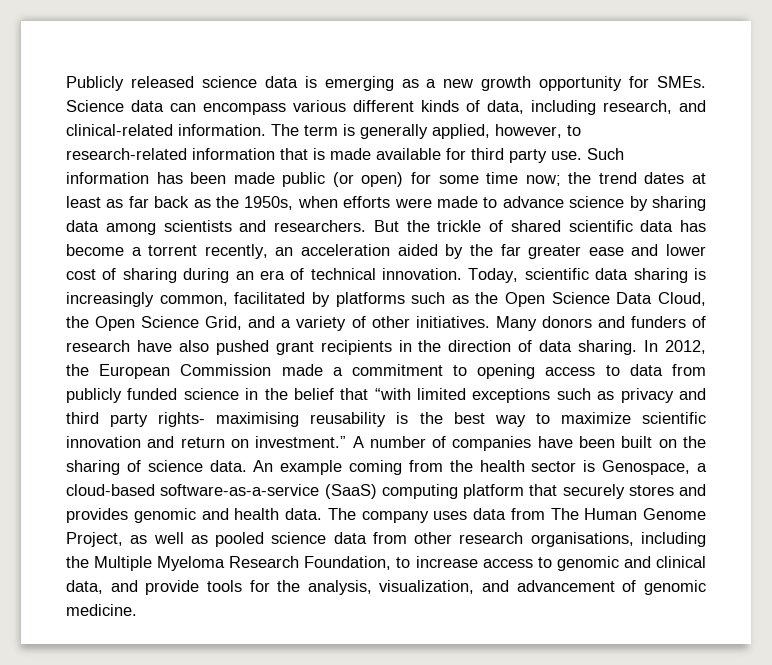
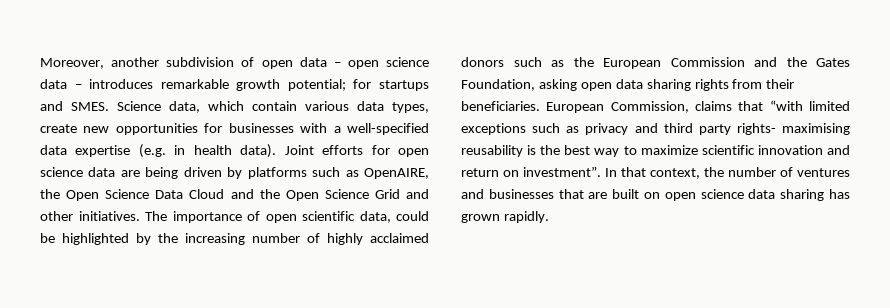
- Publicly released science data is emerging as a new growth opportunity for SMEs. Science data can encompass various different kinds of data, including research, and clinical-related information. The term is generally applied, however, to research-related information that is made available for third party use. Such information has been made public (or open) for some time now; the trend dates at least as far back as the 1950s, when efforts were made to advance science by sharing data among scientists and researchers. But the trickle of shared scientific data has become a torrent recently, an acceleration aided by the far greater ease and lower cost of sharing during an era of technical innovation. Today, scientific data sharing is increasingly common, facilitated by platforms such as the Open Science Data Cloud, the Open Science Grid, and a variety of other initiatives. Many donors and funders of research have also pushed grant recipients in the direction of data sharing. In 2012, the European Commission made a commitment to opening access to data from publicly funded science in the belief that “with limited exceptions such as privacy and third party rights- maximising reusability is the best way to maximize scientific innovation and return on investment.” A number of companies have been built on the sharing of science data. An example coming from the health sector is Genospace, a cloud-based software-as-a-service (SaaS) computing platform that securely stores and provides genomic and health data. The company uses data from The Human Genome Project, as well as pooled science data from other research organisations, including the Multiple Myeloma Research Foundation, to increase access to genomic and clinical data, and provide tools for the analysis, visualization, and advancement of genomic medicine.
+ Moreover, another subdivision of open data – open science data – introduces remarkable growth potential; for startups and SMES. Science data, which contain various data types, create new opportunities for businesses with a well-specified data expertise (e.g. in health data). Joint efforts for open science data are being driven by platforms such as OpenAIRE, the Open Science Data Cloud and the Open Science Grid and other initiatives. The importance of open scientific data, could be highlighted by the increasing number of highly acclaimed donors such as the European Commission and the Gates Foundation, asking open data sharing rights from their beneficiaries. European Commission, claims that “with limited exceptions such as privacy and third party rights- maximising reusability is the best way to maximize scientific innovation and return on investment”. In that context, the number of ventures and businesses that are built on open science data sharing has grown rapidly.

